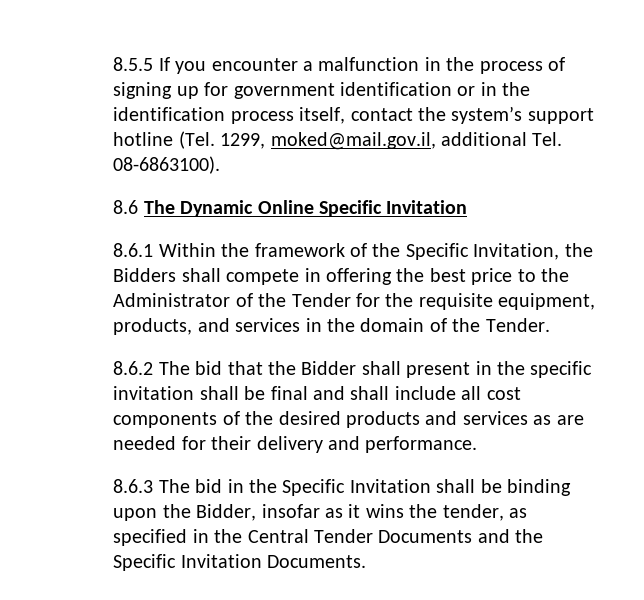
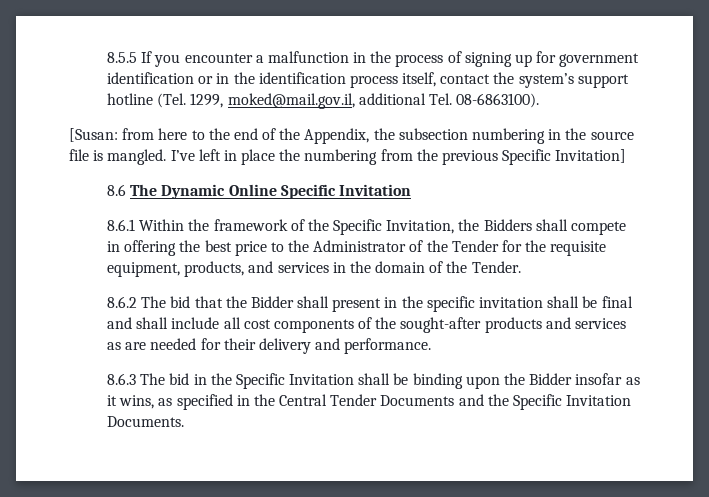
+ [Susan: from here to the end of the Appendix, the subsection numbering in the source file is mangled. I’ve left in place the numbering from the previous Specific Invitation]
- 8.6.2 The bid that the Bidder shall present in the specific invitation shall be final and shall include all cost components of the desired products and services as are needed for their delivery and performance.
+ 8.6.2 The bid that the Bidder shall present in the specific invitation shall be final and shall include all cost components of the sought-after products and services as are needed for their delivery and performance.
- 8.6.3 The bid in the Specific Invitation shall be binding upon the Bidder, insofar as it wins the tender, as specified in the Central Tender Documents and the Specific Invitation Documents.
+ 8.6.3 The bid in the Specific Invitation shall be binding upon the Bidder insofar as it wins, as specified in the Central Tender Documents and the Specific Invitation Documents.

